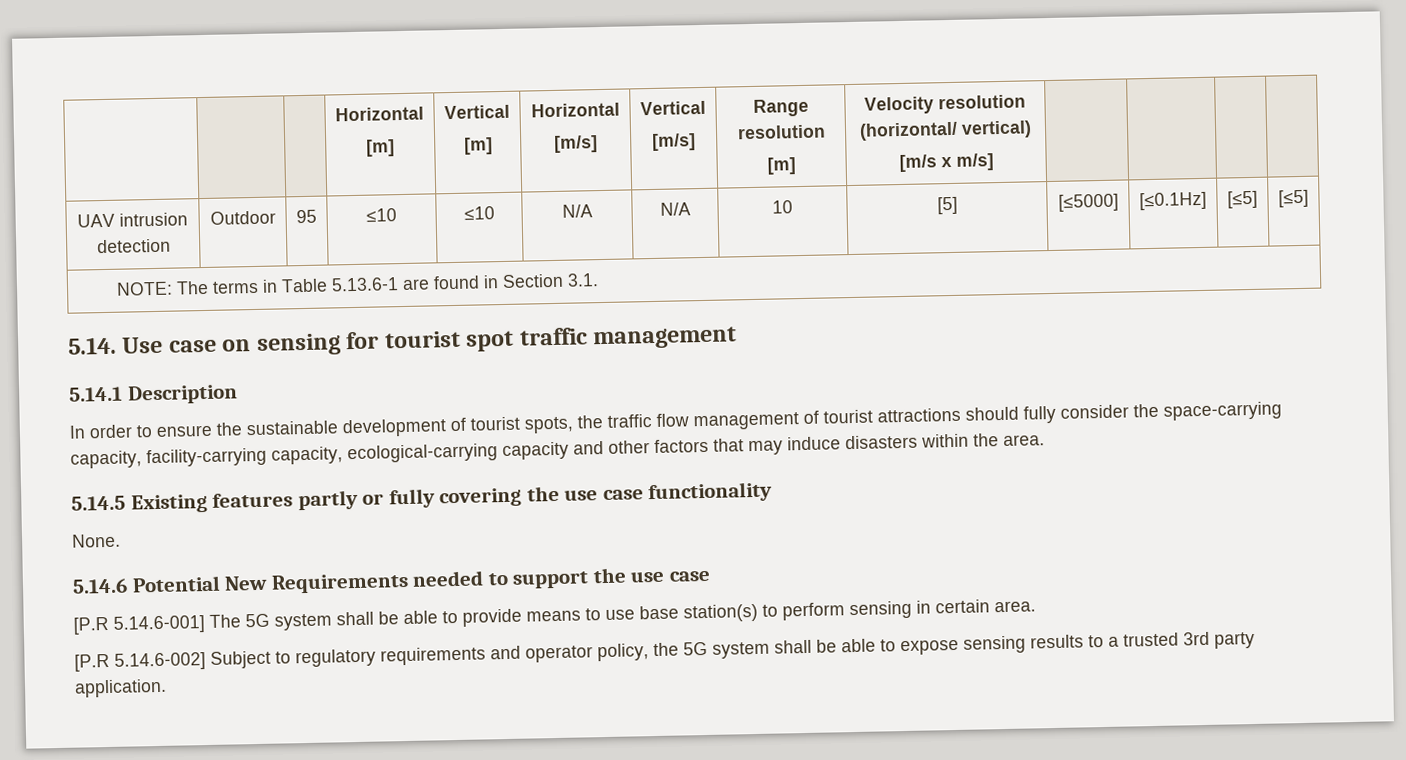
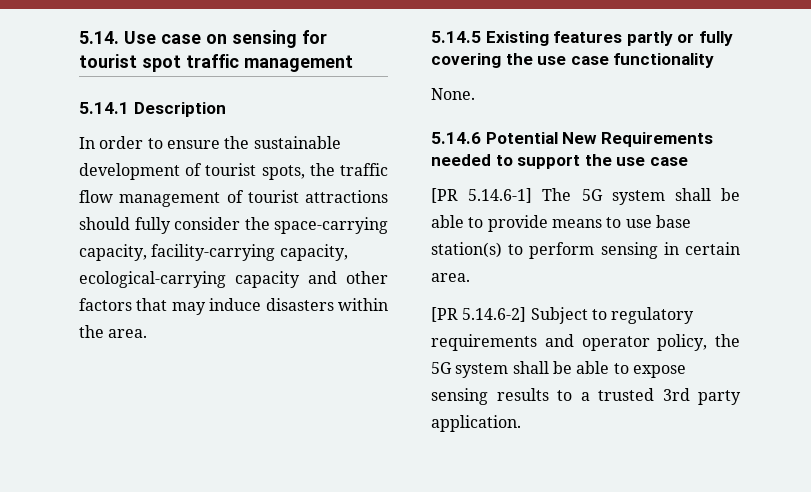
- | | | Horizontal
- [m] | Vertical
- [m] | Horizontal
- [m/s] | Vertical
- [m/s] | Range resolution
- [m] | Velocity resolution (horizontal/ vertical)
- [m/s x m/s] | | | |
- UAV intrusion detection | Outdoor | 95 | ≤10 | ≤10 | N/A | N/A | 10 | [5] | [≤5000] | [≤0.1Hz] | [≤5] | [≤5]
- NOTE: The terms in Table 5.13.6-1 are found in Section 3.1.
- [P.R 5.14.6-001] The 5G system shall be able to provide means to use base station(s) to perform sensing in certain area.
+ [PR 5.14.6-1] The 5G system shall be able to provide means to use base station(s) to perform sensing in certain area.
- [P.R 5.14.6-002] Subject to regulatory requirements and operator policy, the 5G system shall be able to expose sensing results to a trusted 3rd party application.
+ [PR 5.14.6-2] Subject to regulatory requirements and operator policy, the 5G system shall be able to expose sensing results to a trusted 3rd party application.

